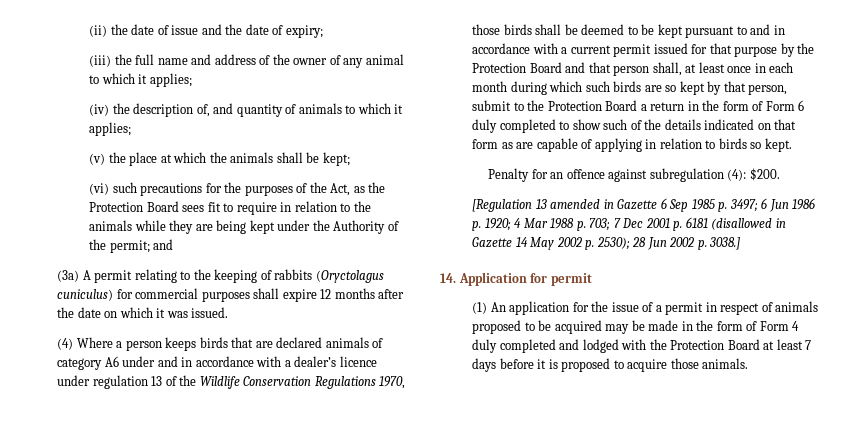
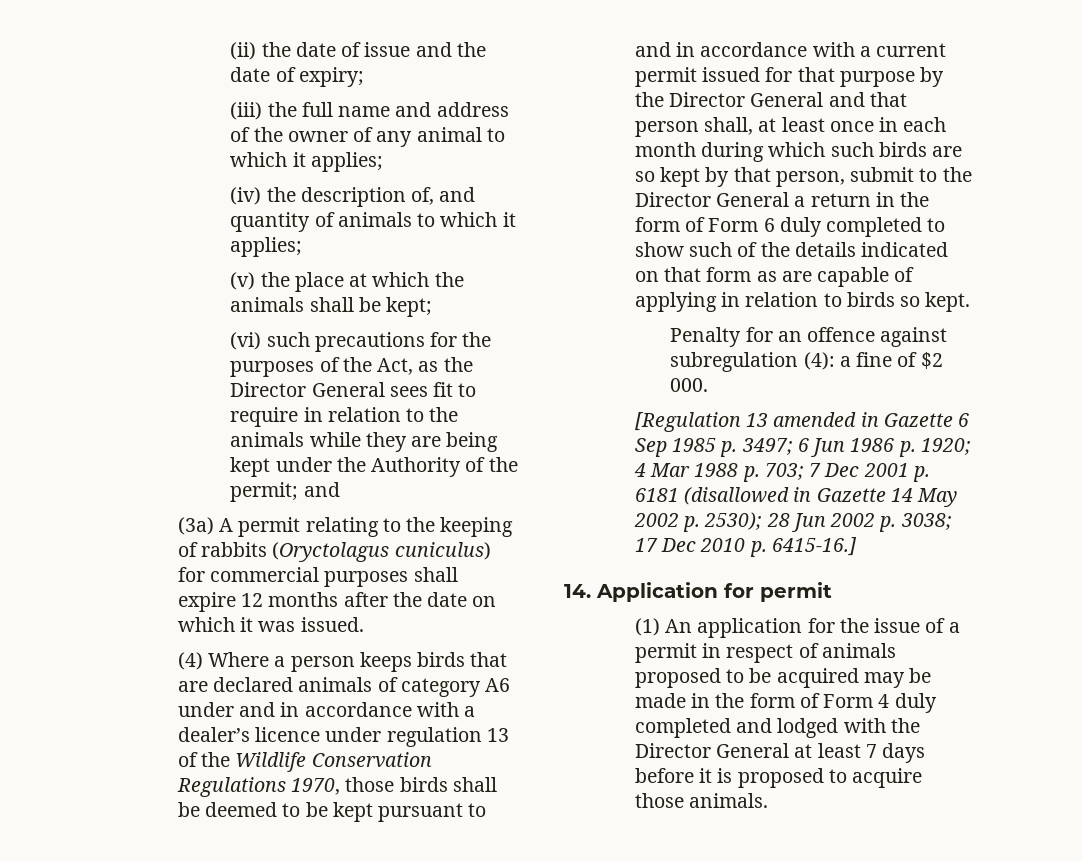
- (vi) such precautions for the purposes of the Act, as the Protection Board sees fit to require in relation to the animals while they are being kept under the Authority of the permit; and
+ (vi) such precautions for the purposes of the Act, as the Director General sees fit to require in relation to the animals while they are being kept under the Authority of the permit; and
- (4) Where a person keeps birds that are declared animals of category A6 under and in accordance with a dealer’s licence under regulation 13 of the Wildlife Conservation Regulations 1970, those birds shall be deemed to be kept pursuant to and in accordance with a current permit issued for that purpose by the Protection Board and that person shall, at least once in each month during which such birds are so kept by that person, submit to the Protection Board a return in the form of Form 6 duly completed to show such of the details indicated on that form as are capable of applying in relation to birds so kept.
+ (4) Where a person keeps birds that are declared animals of category A6 under and in accordance with a dealer’s licence under regulation 13 of the Wildlife Conservation Regulations 1970, those birds shall be deemed to be kept pursuant to and in accordance with a current permit issued for that purpose by the Director General and that person shall, at least once in each month during which such birds are so kept by that person, submit to the Director General a return in the form of Form 6 duly completed to show such of the details indicated on that form as are capable of applying in relation to birds so kept.
- Penalty for an offence against subregulation (4): $200.
+ Penalty for an offence against subregulation (4): a fine of $2 000.
- [Regulation 13 amended in Gazette 6 Sep 1985 p. 3497; 6 Jun 1986 p. 1920; 4 Mar 1988 p. 703; 7 Dec 2001 p. 6181 (disallowed in Gazette 14 May 2002 p. 2530); 28 Jun 2002 p. 3038.]
+ [Regulation 13 amended in Gazette 6 Sep 1985 p. 3497; 6 Jun 1986 p. 1920; 4 Mar 1988 p. 703; 7 Dec 2001 p. 6181 (disallowed in Gazette 14 May 2002 p. 2530); 28 Jun 2002 p. 3038; 17 Dec 2010 p. 6415-16.]
- (1) An application for the issue of a permit in respect of animals proposed to be acquired may be made in the form of Form 4 duly completed and lodged with the Protection Board at least 7 days before it is proposed to acquire those animals.
+ (1) An application for the issue of a permit in respect of animals proposed to be acquired may be made in the form of Form 4 duly completed and lodged with the Director General at least 7 days before it is proposed to acquire those animals.

